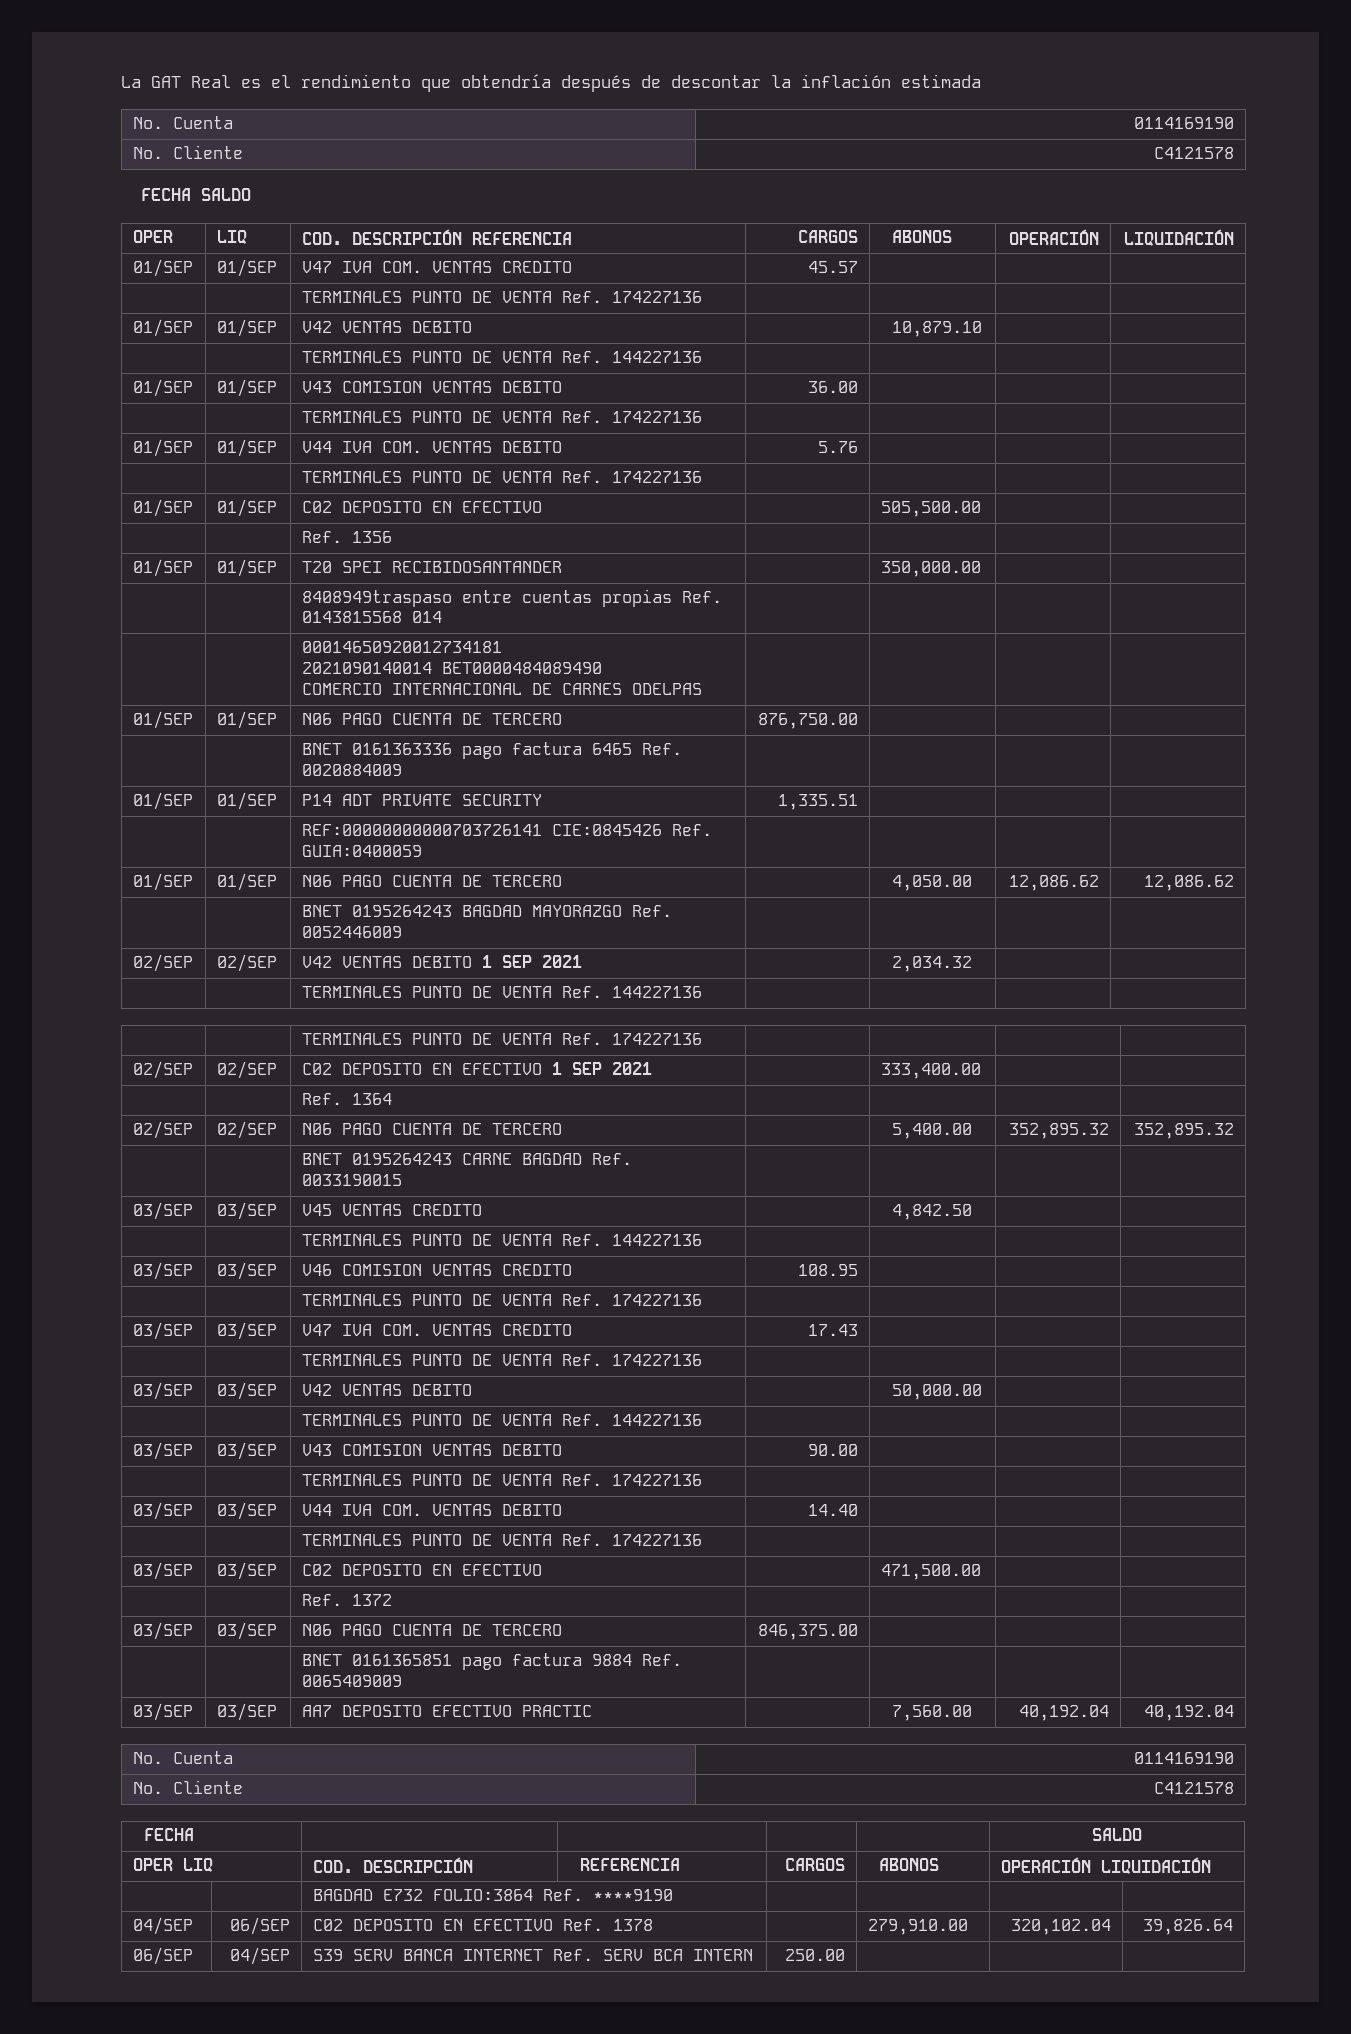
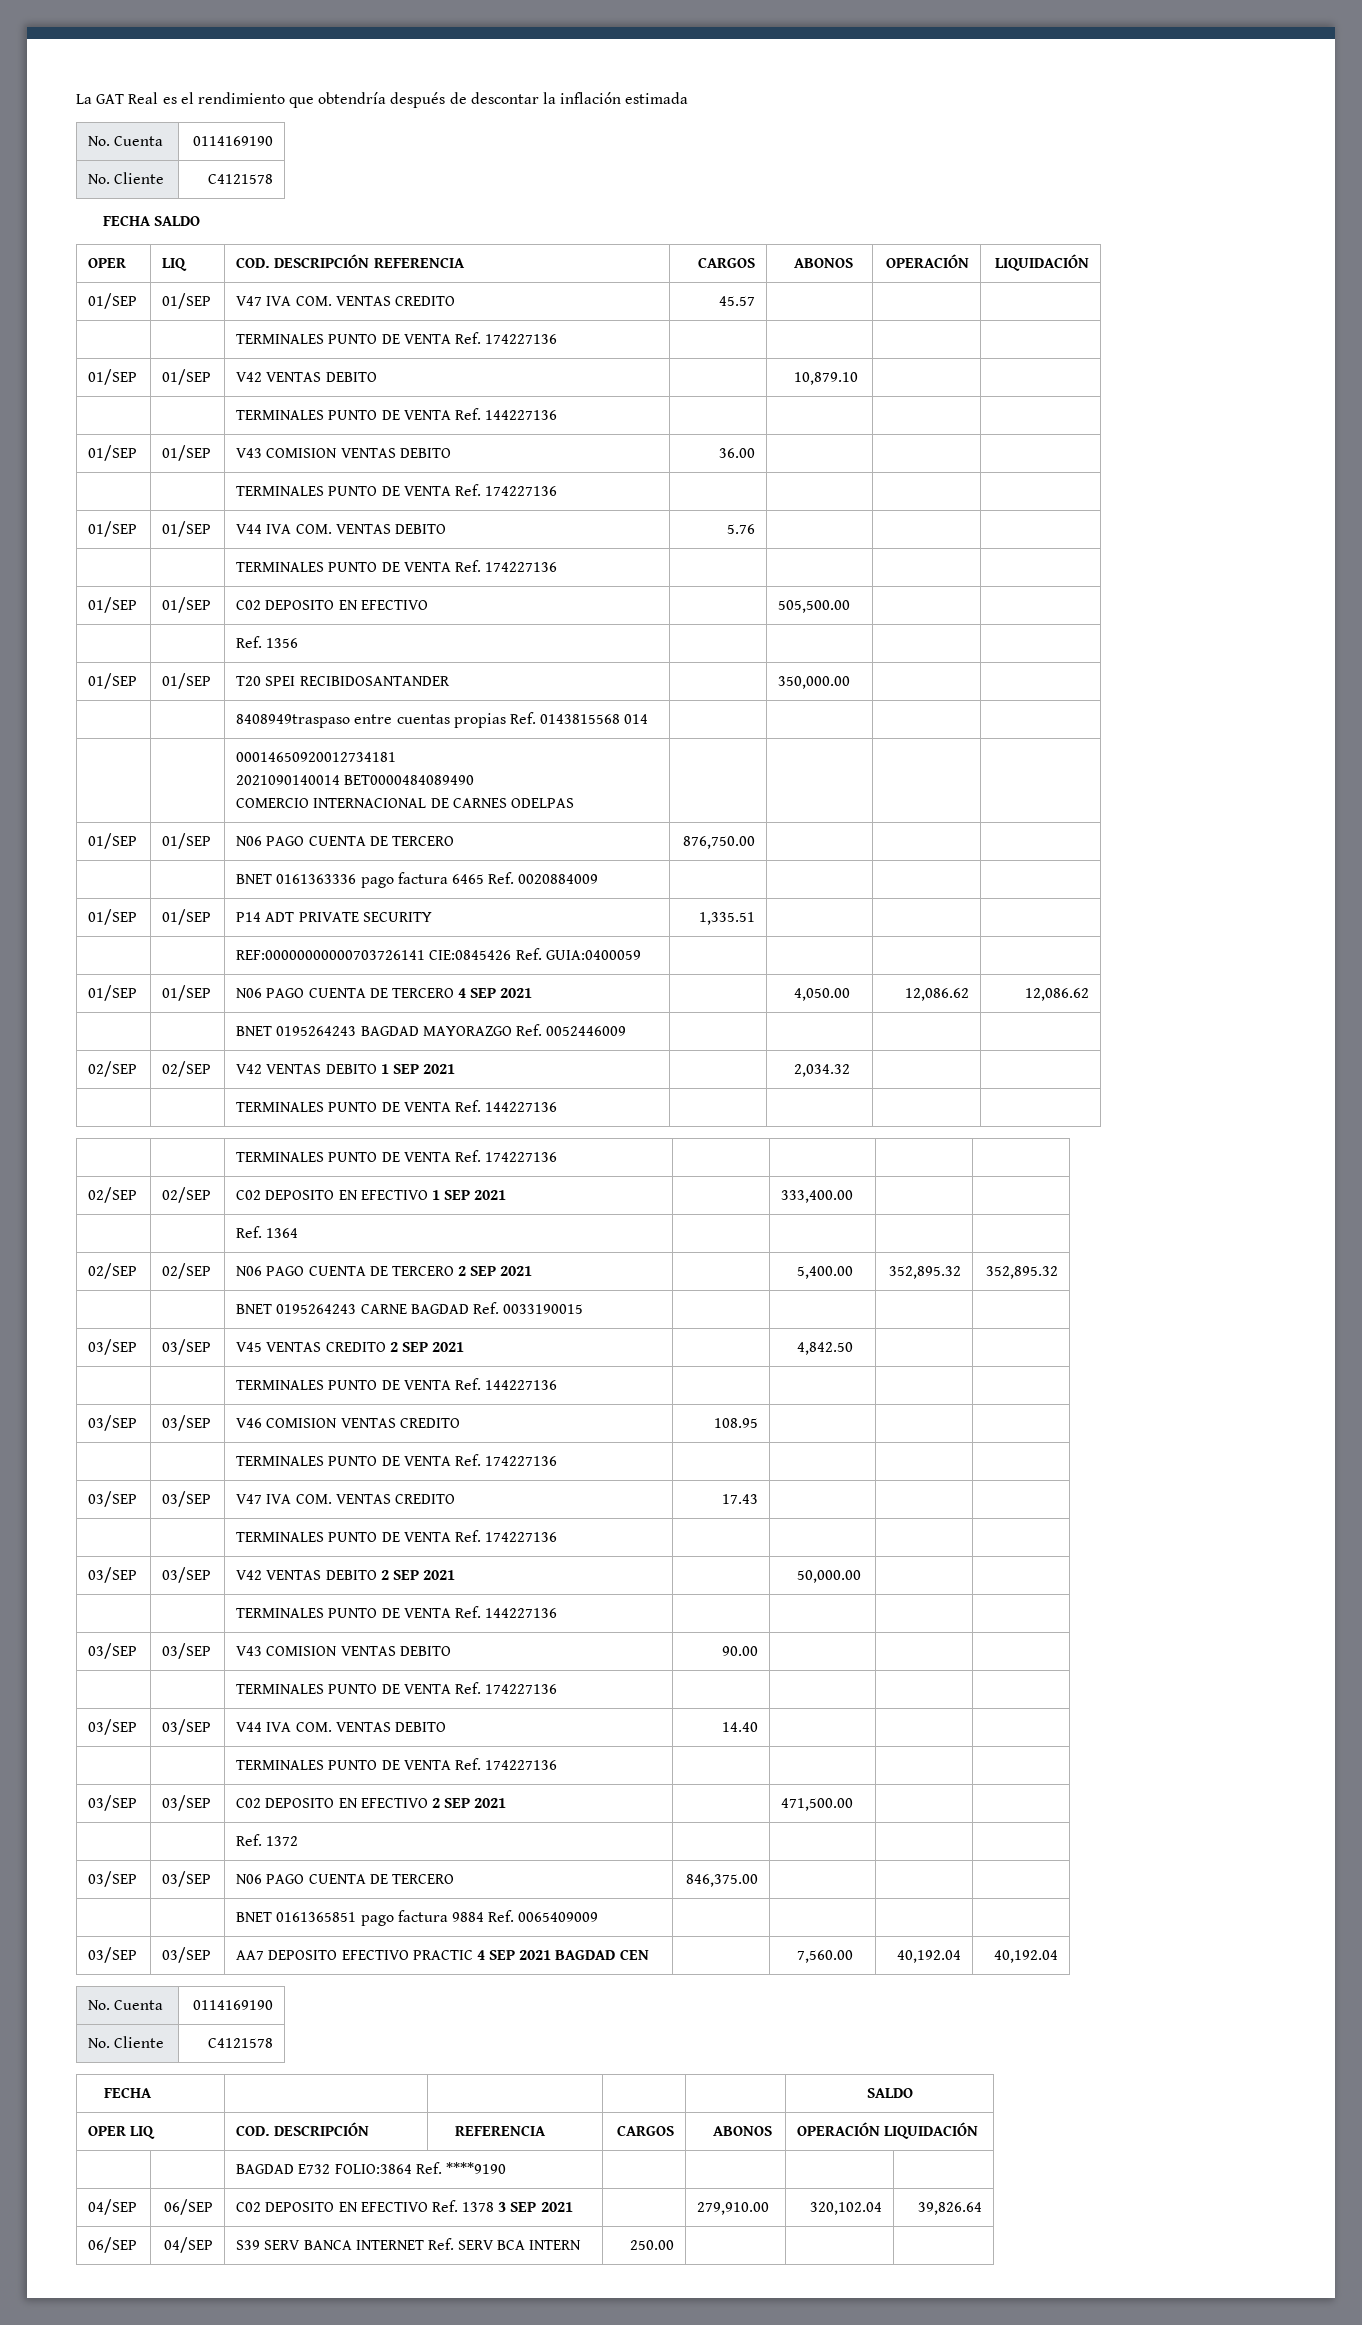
- 01/SEP | 01/SEP | N06 PAGO CUENTA DE TERCERO | | 4,050.00 | 12,086.62 | 12,086.62
+ 01/SEP | 01/SEP | N06 PAGO CUENTA DE TERCERO 4 SEP 2021 | | 4,050.00 | 12,086.62 | 12,086.62
- 02/SEP | 02/SEP | N06 PAGO CUENTA DE TERCERO | | 5,400.00 | 352,895.32 | 352,895.32
+ 02/SEP | 02/SEP | N06 PAGO CUENTA DE TERCERO 2 SEP 2021 | | 5,400.00 | 352,895.32 | 352,895.32
- 03/SEP | 03/SEP | V45 VENTAS CREDITO | | 4,842.50 | |
+ 03/SEP | 03/SEP | V45 VENTAS CREDITO 2 SEP 2021 | | 4,842.50 | |
- 03/SEP | 03/SEP | V42 VENTAS DEBITO | | 50,000.00 | |
+ 03/SEP | 03/SEP | V42 VENTAS DEBITO 2 SEP 2021 | | 50,000.00 | |
- 03/SEP | 03/SEP | C02 DEPOSITO EN EFECTIVO | | 471,500.00 | |
+ 03/SEP | 03/SEP | C02 DEPOSITO EN EFECTIVO 2 SEP 2021 | | 471,500.00 | |
- 03/SEP | 03/SEP | AA7 DEPOSITO EFECTIVO PRACTIC | | 7,560.00 | 40,192.04 | 40,192.04
+ 03/SEP | 03/SEP | AA7 DEPOSITO EFECTIVO PRACTIC 4 SEP 2021 BAGDAD CEN | | 7,560.00 | 40,192.04 | 40,192.04
- 04/SEP | 06/SEP | C02 DEPOSITO EN EFECTIVO Ref. 1378 | | 279,910.00 | 320,102.04 | 39,826.64
+ 04/SEP | 06/SEP | C02 DEPOSITO EN EFECTIVO Ref. 1378 3 SEP 2021 | | 279,910.00 | 320,102.04 | 39,826.64

